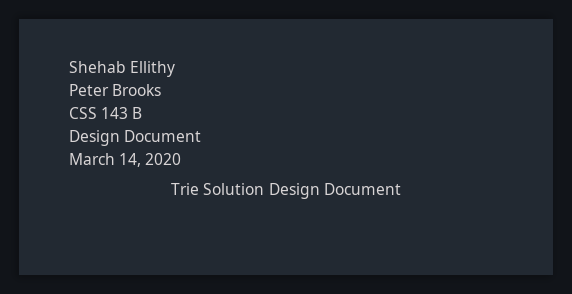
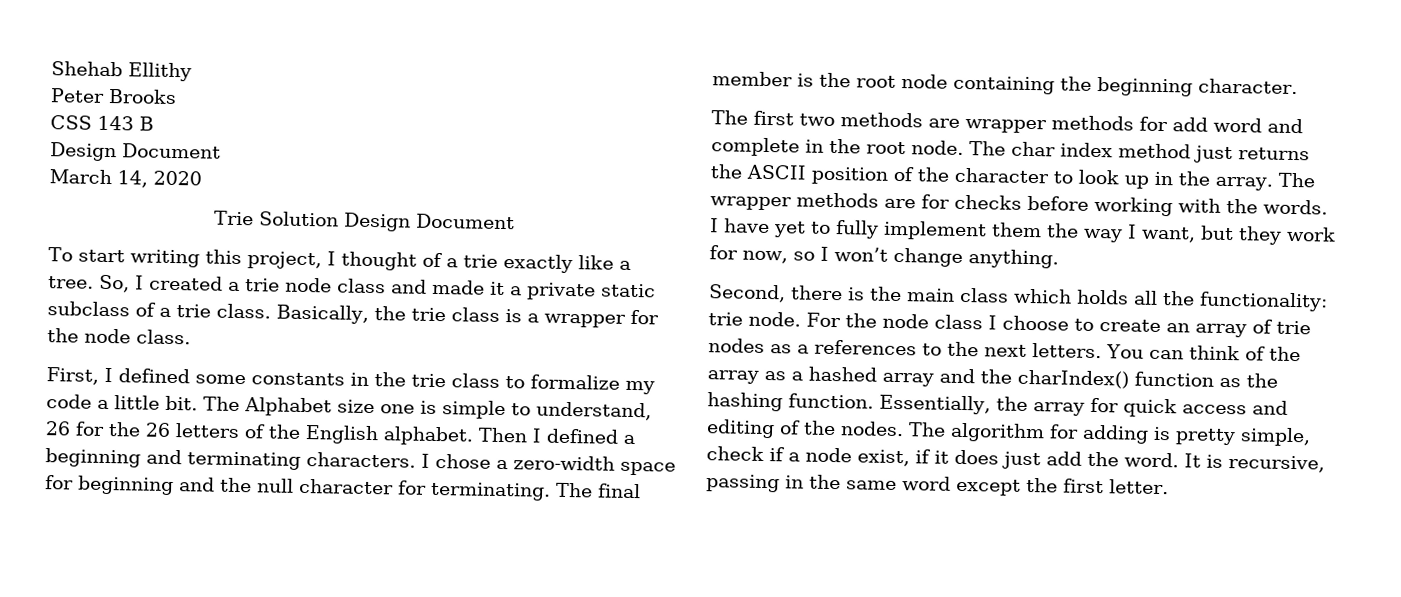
+ To start writing this project, I thought of a trie exactly like a tree. So, I created a trie node class and made it a private static subclass of a trie class. Basically, the trie class is a wrapper for the node class.
+ First, I defined some constants in the trie class to formalize my code a little bit. The Alphabet size one is simple to understand, 26 for the 26 letters of the English alphabet. Then I defined a beginning and terminating characters. I chose a zero-width space for beginning and the null character for terminating. The final member is the root node containing the beginning character.
+ The first two methods are wrapper methods for add word and complete in the root node. The char index method just returns the ASCII position of the character to look up in the array. The wrapper methods are for checks before working with the words. I have yet to fully implement them the way I want, but they work for now, so I won’t change anything.
+ Second, there is the main class which holds all the functionality: trie node. For the node class I choose to create an array of trie nodes as a references to the next letters. You can think of the array as a hashed array and the charIndex() function as the hashing function. Essentially, the array for quick access and editing of the nodes. The algorithm for adding is pretty simple, check if a node exist, if it does just add the word. It is recursive, passing in the same word except the first letter.

